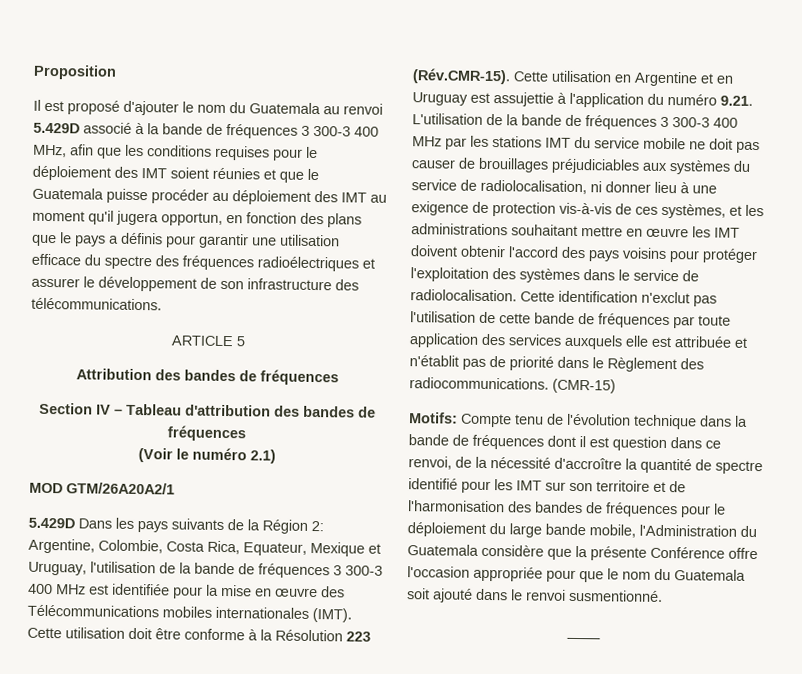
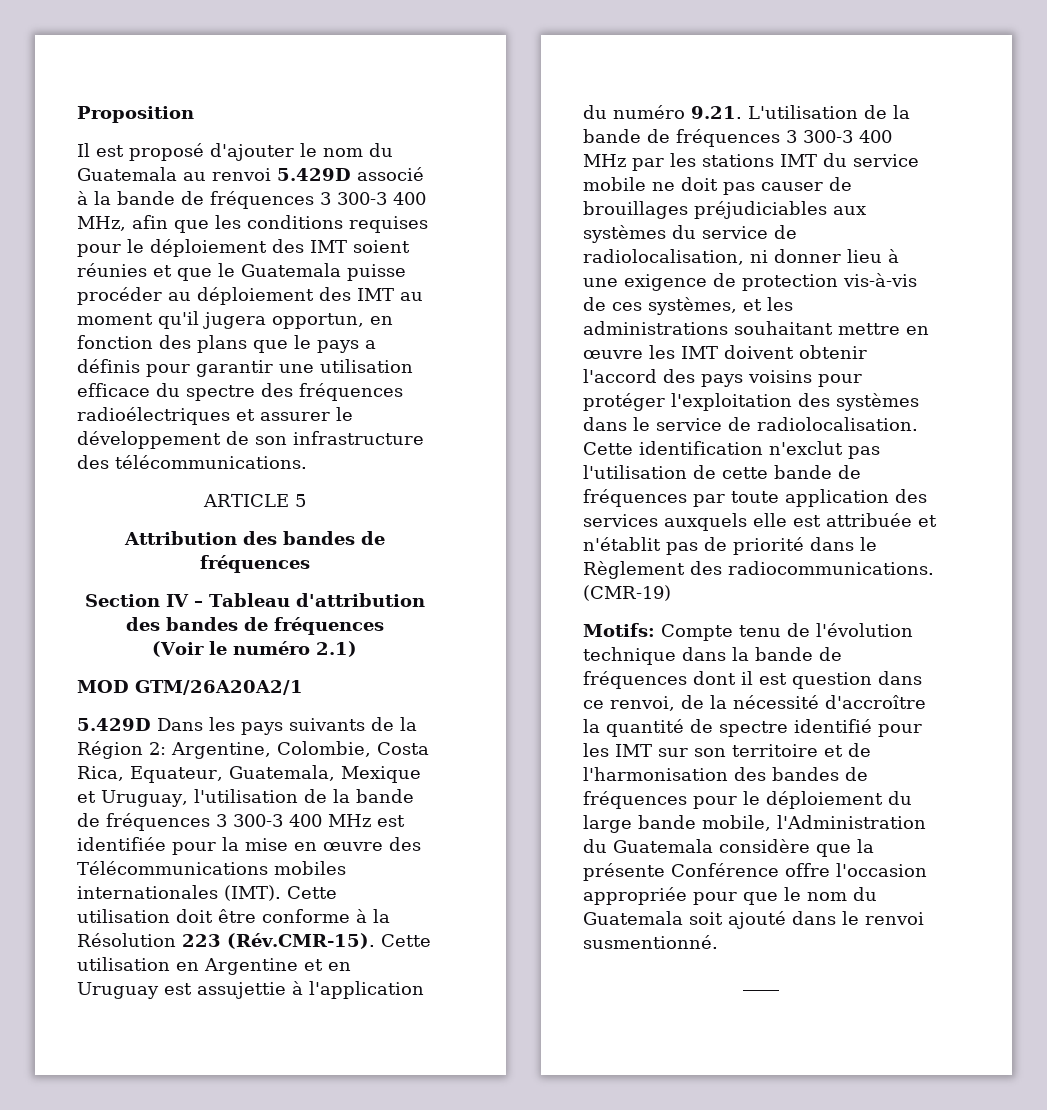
- 5.429D Dans les pays suivants de la Région 2: Argentine, Colombie, Costa Rica, Equateur, Mexique et Uruguay, l'utilisation de la bande de fréquences 3 300-3 400 MHz est identifiée pour la mise en œuvre des Télécommunications mobiles internationales (IMT).
+ 5.429D Dans les pays suivants de la Région 2: Argentine, Colombie, Costa Rica, Equateur, Guatemala, Mexique et Uruguay, l'utilisation de la bande de fréquences 3 300-3 400 MHz est identifiée pour la mise en œuvre des Télécommunications mobiles internationales (IMT).
- (CMR-15)
+ (CMR-19)

